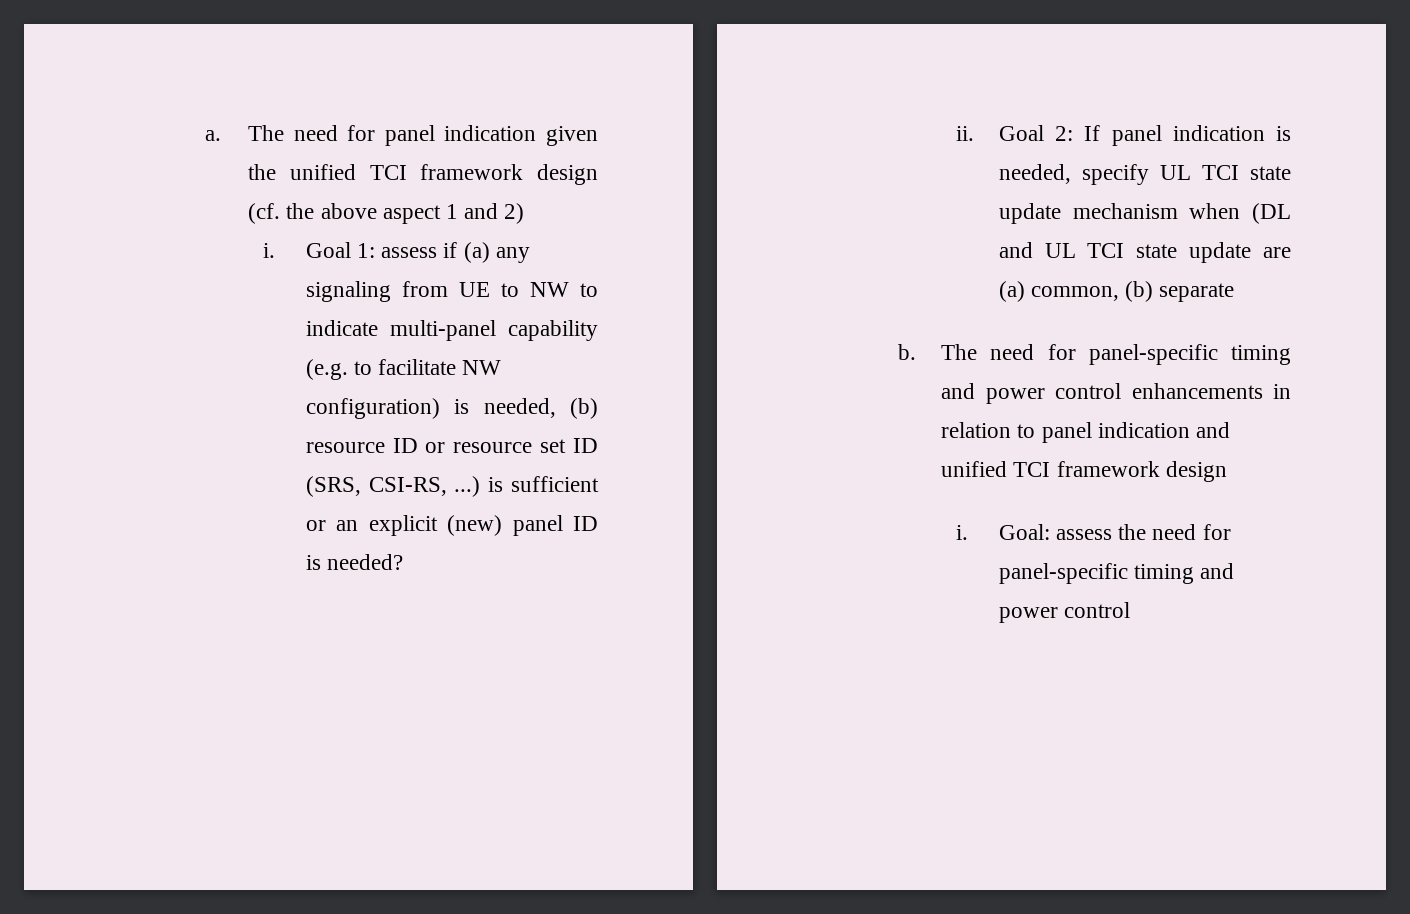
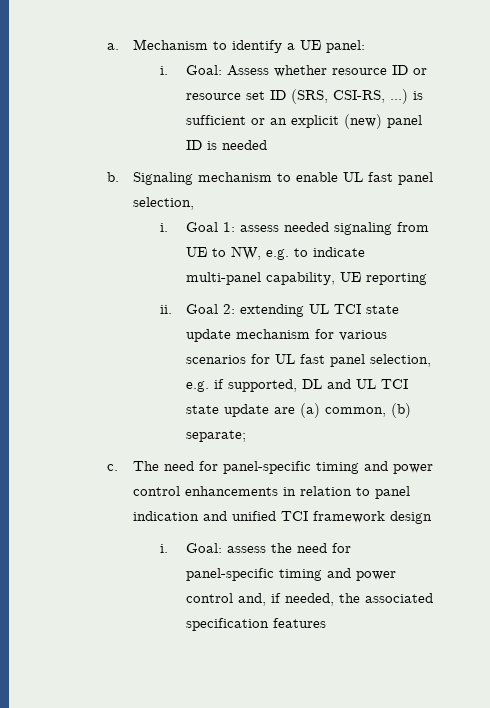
- The need for panel indication given the unified TCI framework design (cf. the above aspect 1 and 2)
- i. Goal 1: assess if (a) any signaling from UE to NW to indicate multi-panel capability (e.g. to facilitate NW configuration) is needed, (b) resource ID or resource set ID (SRS, CSI-RS, ...) is sufficient or an explicit (new) panel ID is needed?
- ii. Goal 2: If panel indication is needed, specify UL TCI state update mechanism when (DL and UL TCI state update are (a) common, (b) separate
- b.
+ Mechanism to identify a UE panel:
+ i. Goal: Assess whether resource ID or resource set ID (SRS, CSI-RS, ...) is sufficient or an explicit (new) panel ID is needed
+ b. Signaling mechanism to enable UL fast panel selection,
+ i. Goal 1: assess needed signaling from UE to NW, e.g. to indicate multi-panel capability, UE reporting
+ ii. Goal 2: extending UL TCI state update mechanism for various scenarios for UL fast panel selection, e.g. if supported, DL and UL TCI state update are (a) common, (b) separate;
+ c.
- Goal: assess the need for panel-specific timing and power control
+ Goal: assess the need for panel-specific timing and power control and, if needed, the associated specification features

